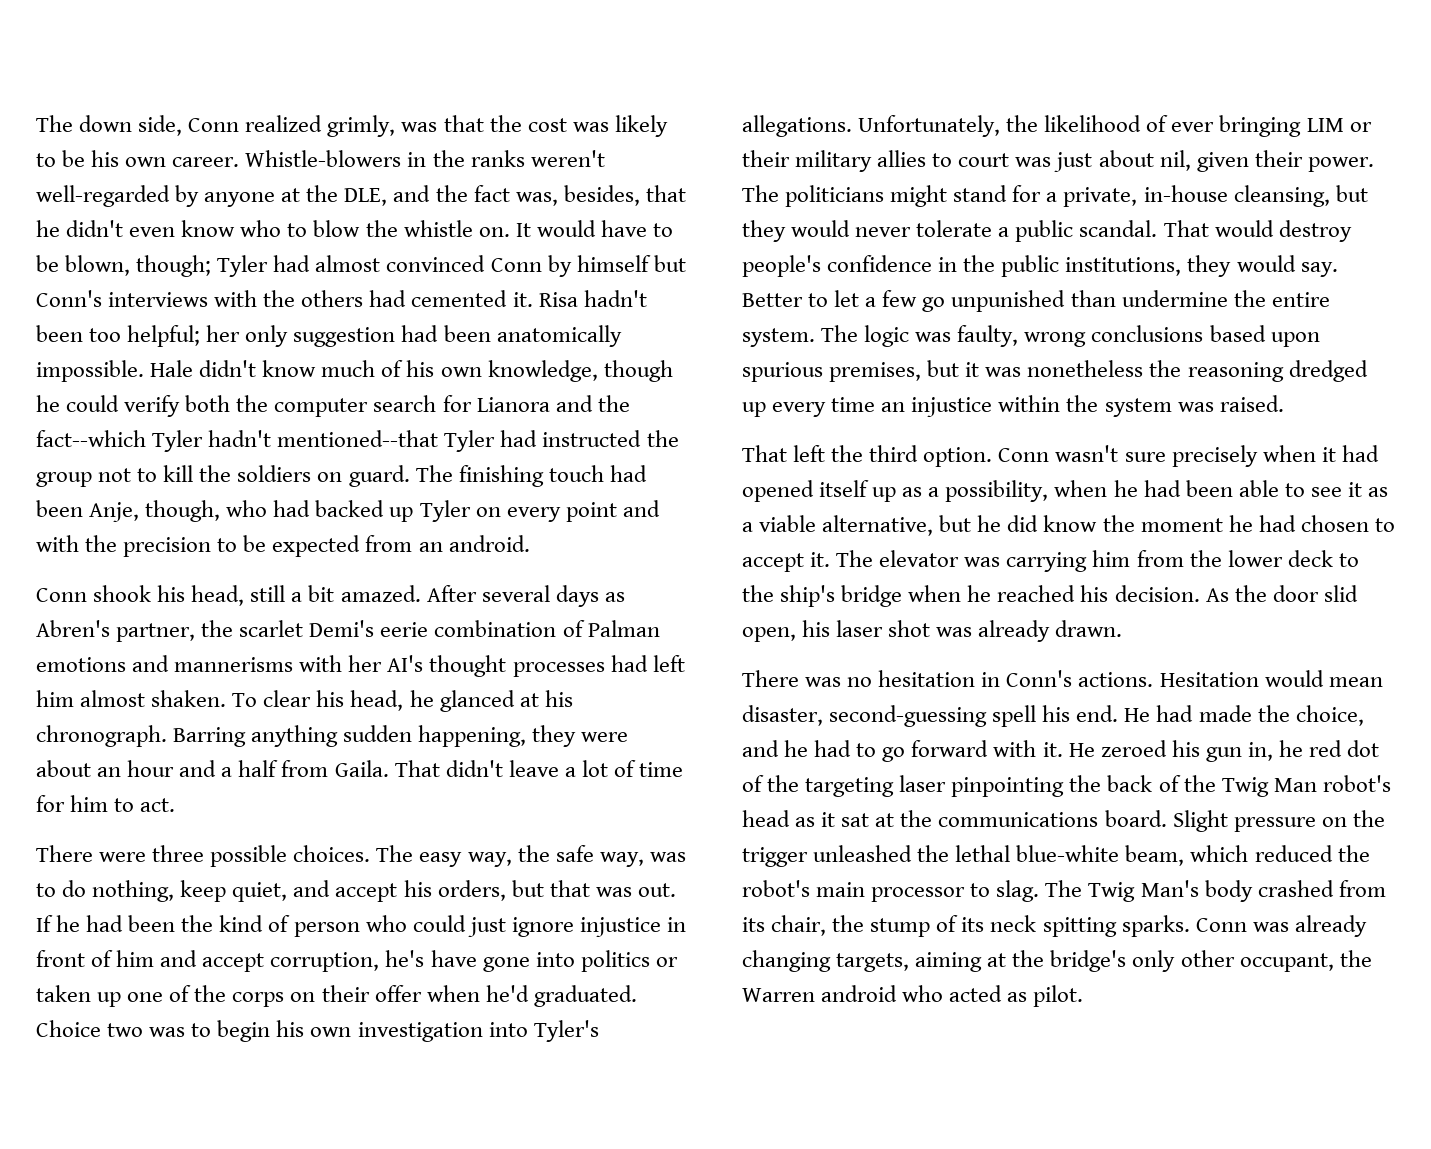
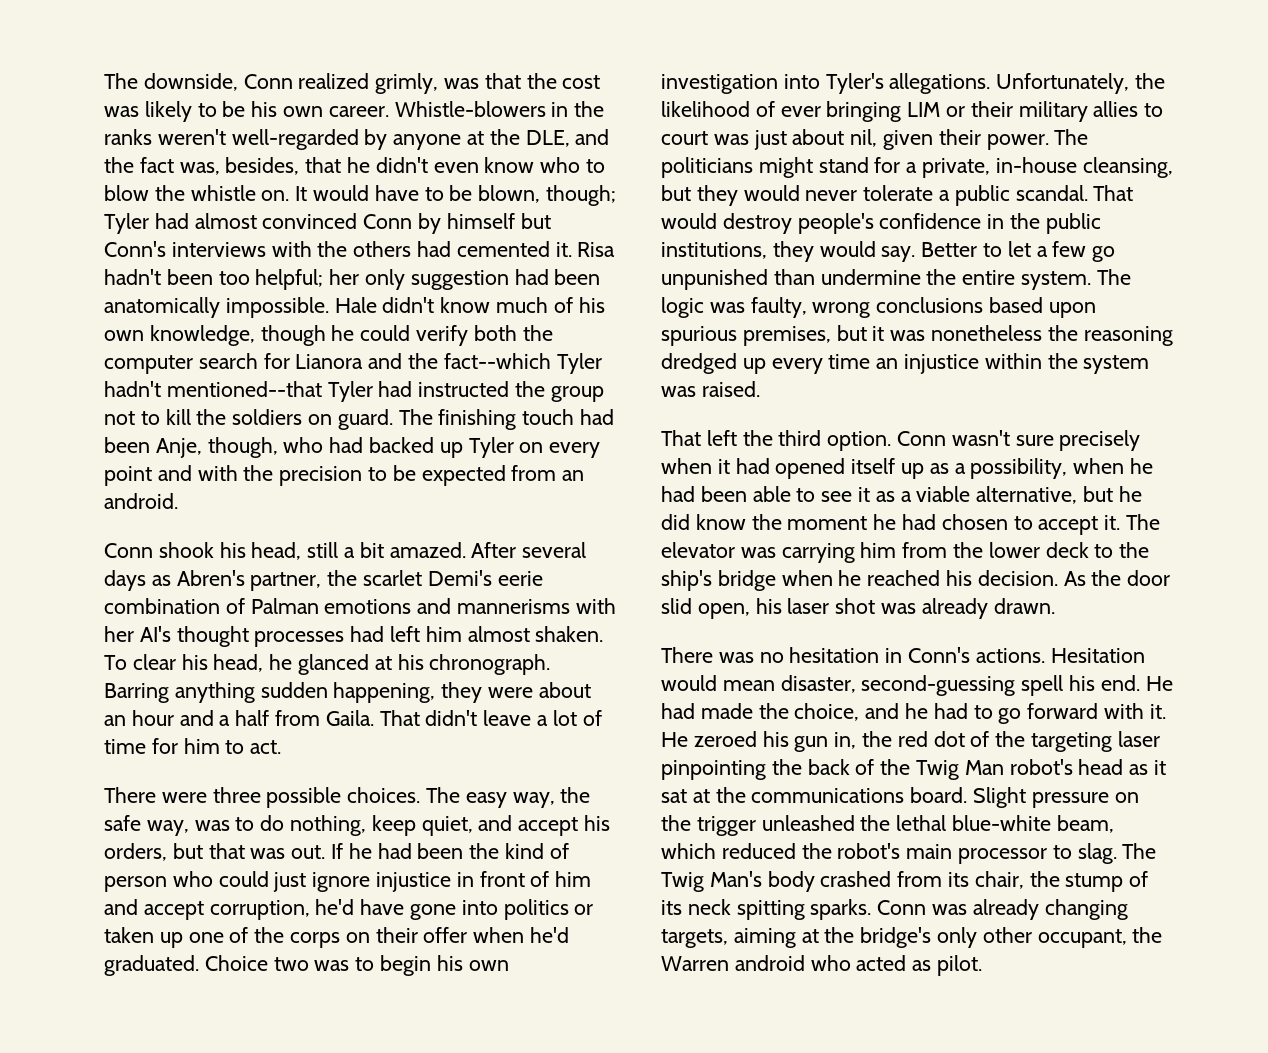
- The down side, Conn realized grimly, was that the cost was likely to be his own career.
+ The downside, Conn realized grimly, was that the cost was likely to be his own career.
- If he had been the kind of person who could just ignore injustice in front of him and accept corruption, he's have gone into politics or taken up one of the corps on their offer when he'd graduated.
+ If he had been the kind of person who could just ignore injustice in front of him and accept corruption, he'd have gone into politics or taken up one of the corps on their offer when he'd graduated.
- He zeroed his gun in, he red dot of the targeting laser pinpointing the back of the Twig Man robot's head as it sat at the communications board.
+ He zeroed his gun in, the red dot of the targeting laser pinpointing the back of the Twig Man robot's head as it sat at the communications board.

